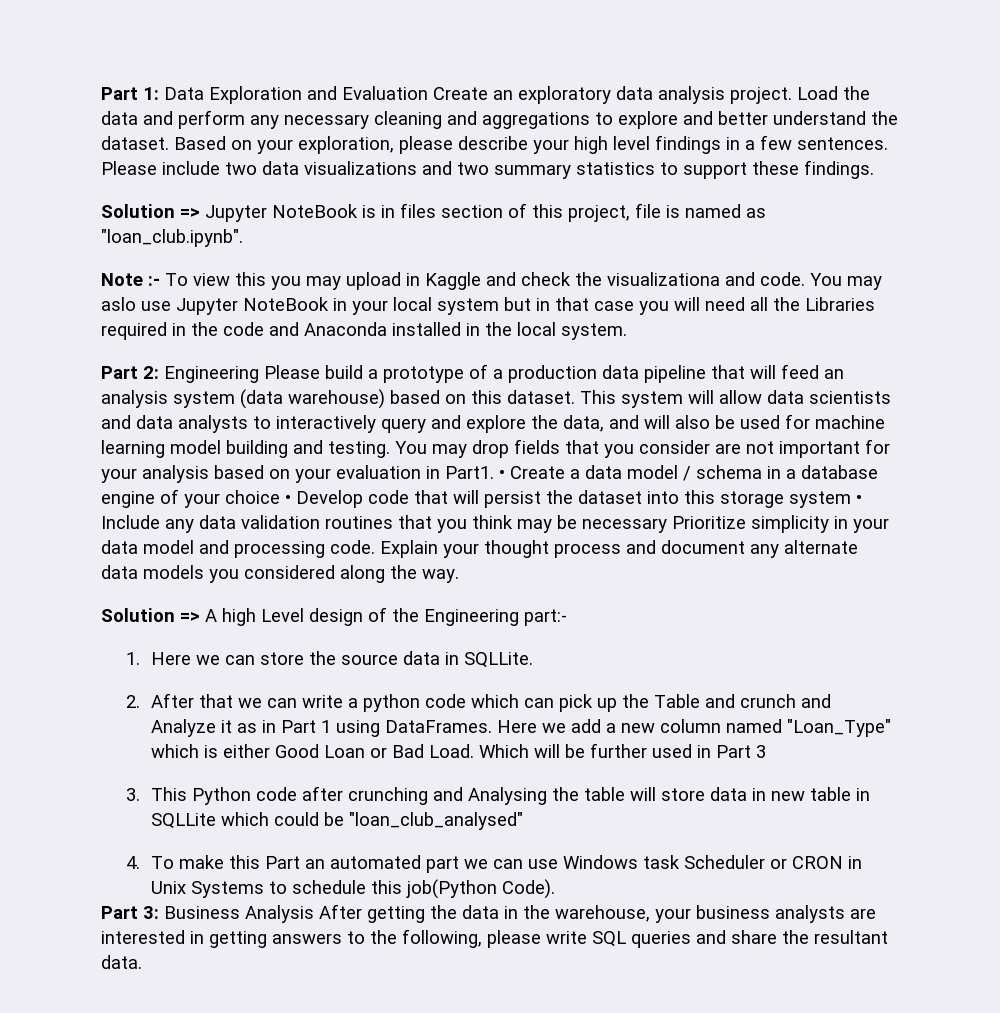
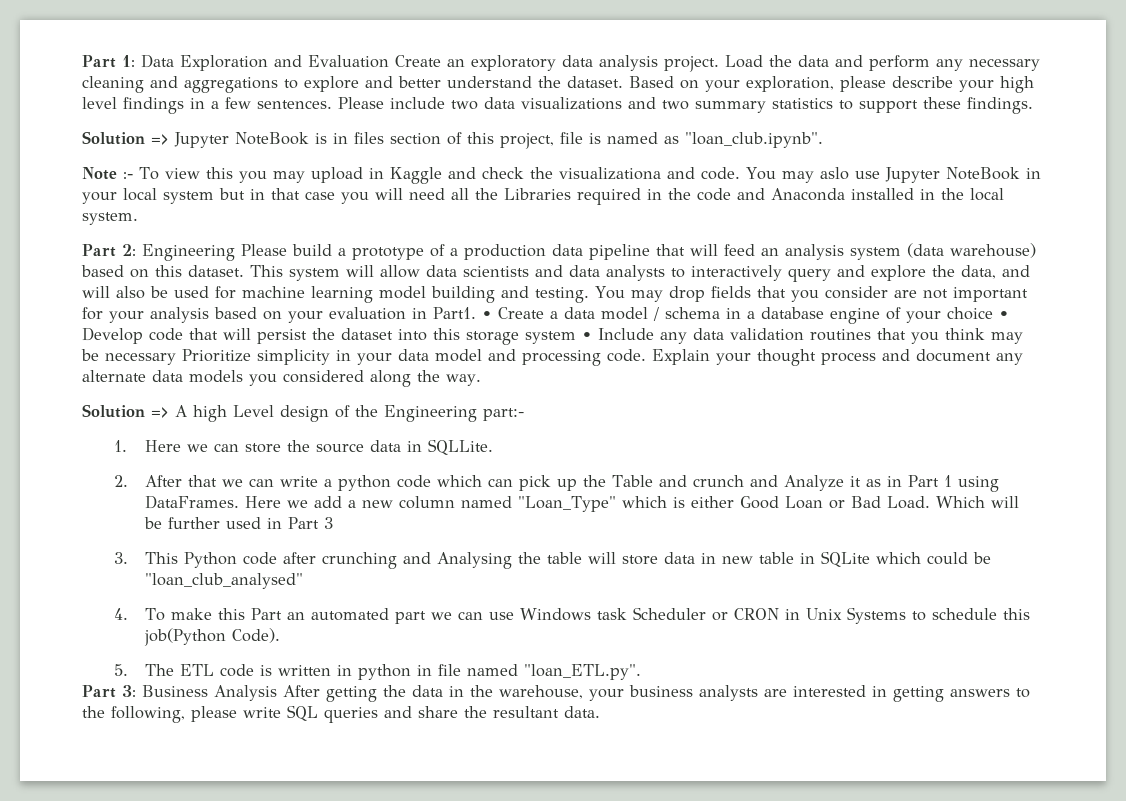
- 3. This Python code after crunching and Analysing the table will store data in new table in SQLLite which could be "loan_club_analysed"
+ 3. This Python code after crunching and Analysing the table will store data in new table in SQLite which could be "loan_club_analysed"
+ 5. The ETL code is written in python in file named "loan_ETL.py".

